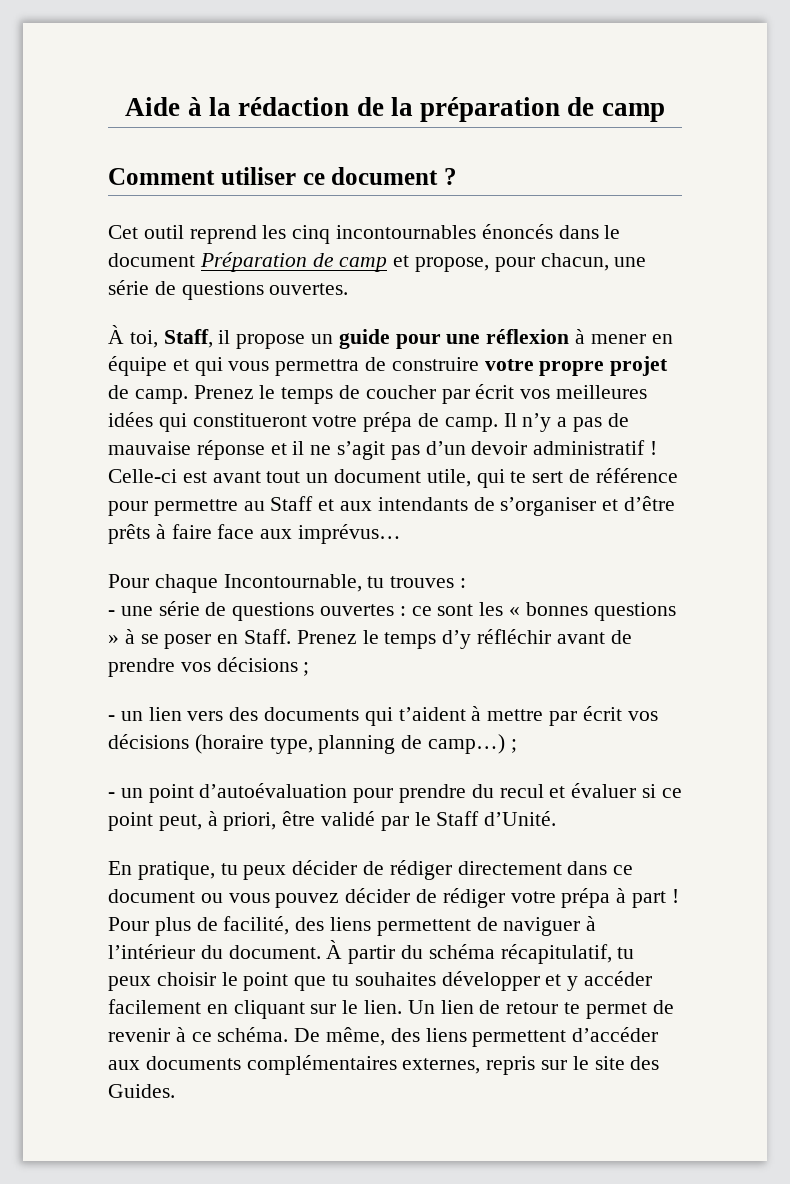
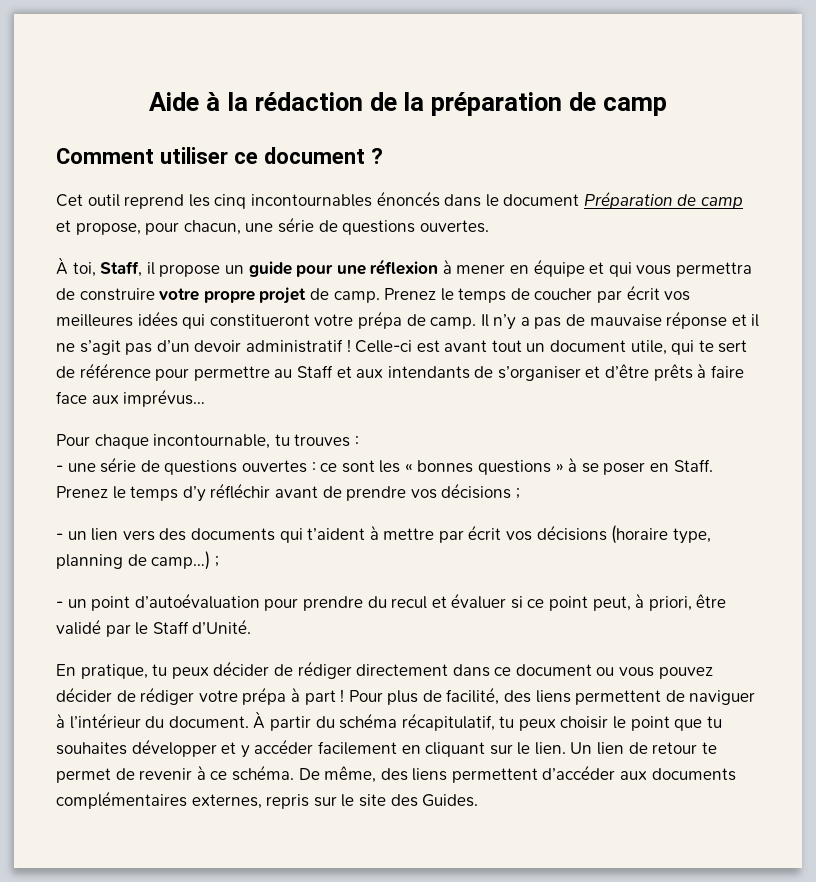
- Pour chaque Incontournable, tu trouves :
+ Pour chaque incontournable, tu trouves :

